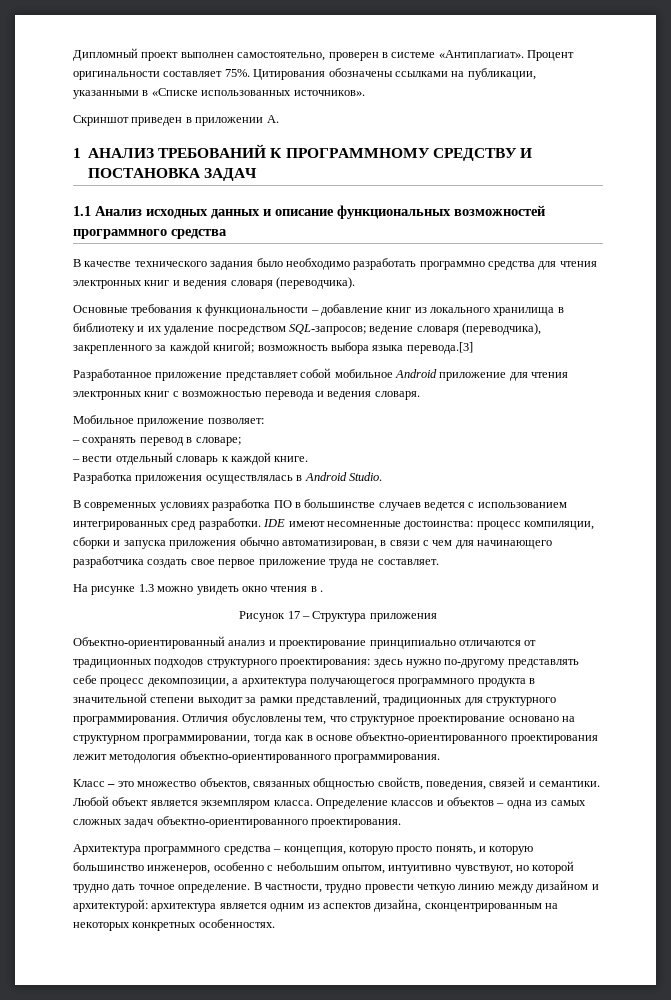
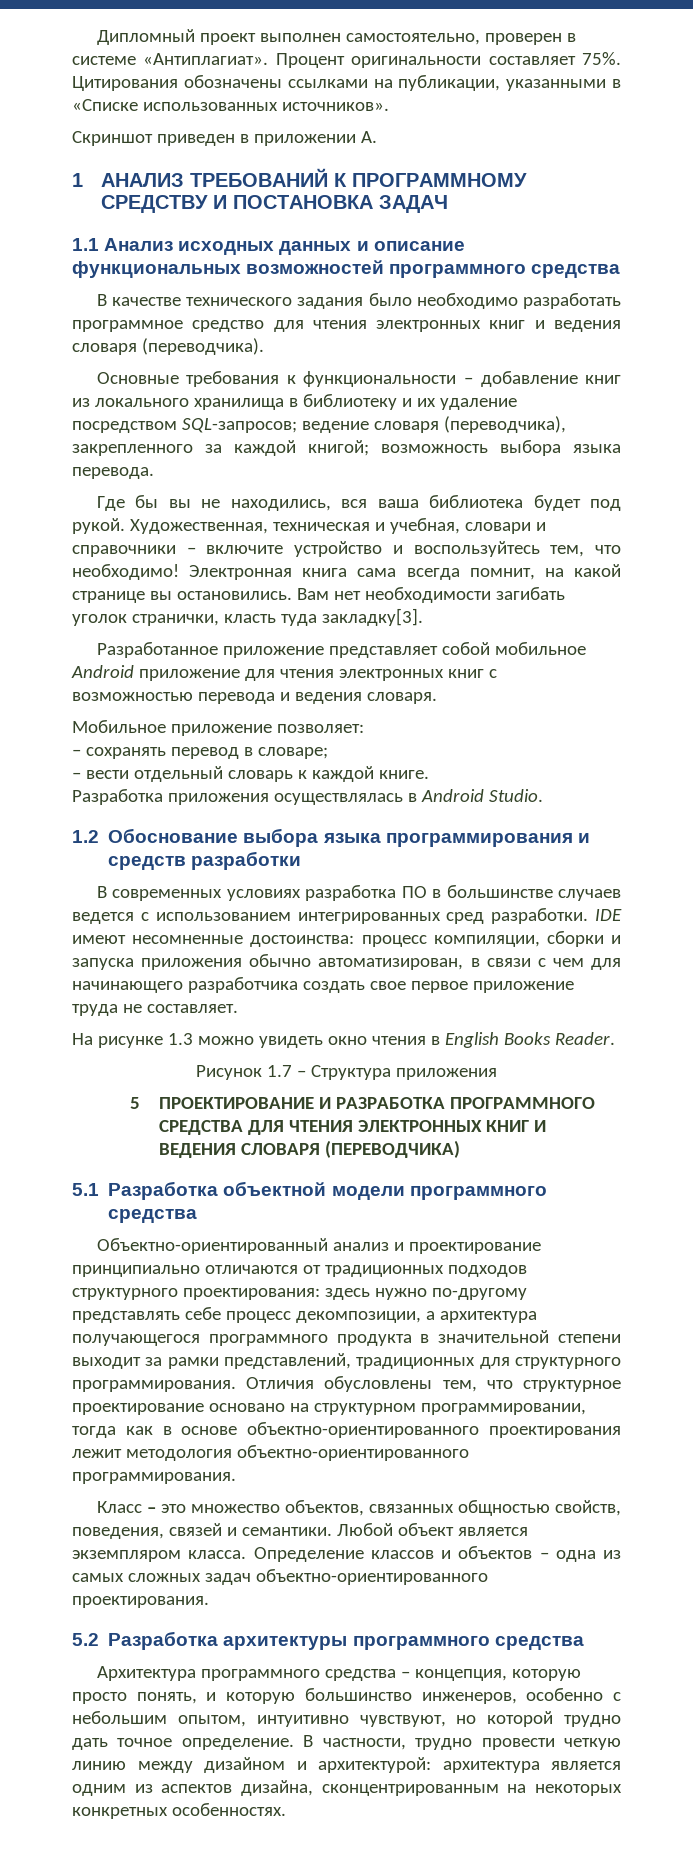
- В качестве технического задания было необходимо разработать программно средства для чтения электронных книг и ведения словаря (переводчика).
+ В качестве технического задания было необходимо разработать программное средство для чтения электронных книг и ведения словаря (переводчика).
- Основные требования к функциональности – добавление книг из локального хранилища в библиотеку и их удаление посредством SQL-запросов; ведение словаря (переводчика), закрепленного за каждой книгой; возможность выбора языка перевода.[3]
+ Основные требования к функциональности – добавление книг из локального хранилища в библиотеку и их удаление посредством SQL-запросов; ведение словаря (переводчика), закрепленного за каждой книгой; возможность выбора языка перевода.
+ Где бы вы не находились, вся ваша библиотека будет под рукой. Художественная, техническая и учебная, словари и справочники – включите устройство и воспользуйтесь тем, что необходимо! Электронная книга сама всегда помнит, на какой странице вы остановились. Вам нет необходимости загибать уголок странички, класть туда закладку[3].
+ 1.2 Обоснование выбора языка программирования и средств разработки
- На рисунке 1.3 можно увидеть окно чтения в .
+ На рисунке 1.3 можно увидеть окно чтения в English Books Reader.
- Рисунок 17 – Структура приложения
+ Рисунок 1.7 – Структура приложения
+ 5 ПРОЕКТИРОВАНИЕ И РАЗРАБОТКА ПРОГРАММНОГО СРЕДСТВА ДЛЯ ЧТЕНИЯ ЭЛЕКТРОННЫХ КНИГ И ВЕДЕНИЯ СЛОВАРЯ (ПЕРЕВОДЧИКА)
+ 5.1 Разработка объектной модели программного средства
+ 5.2 Разработка архитектуры программного средства

